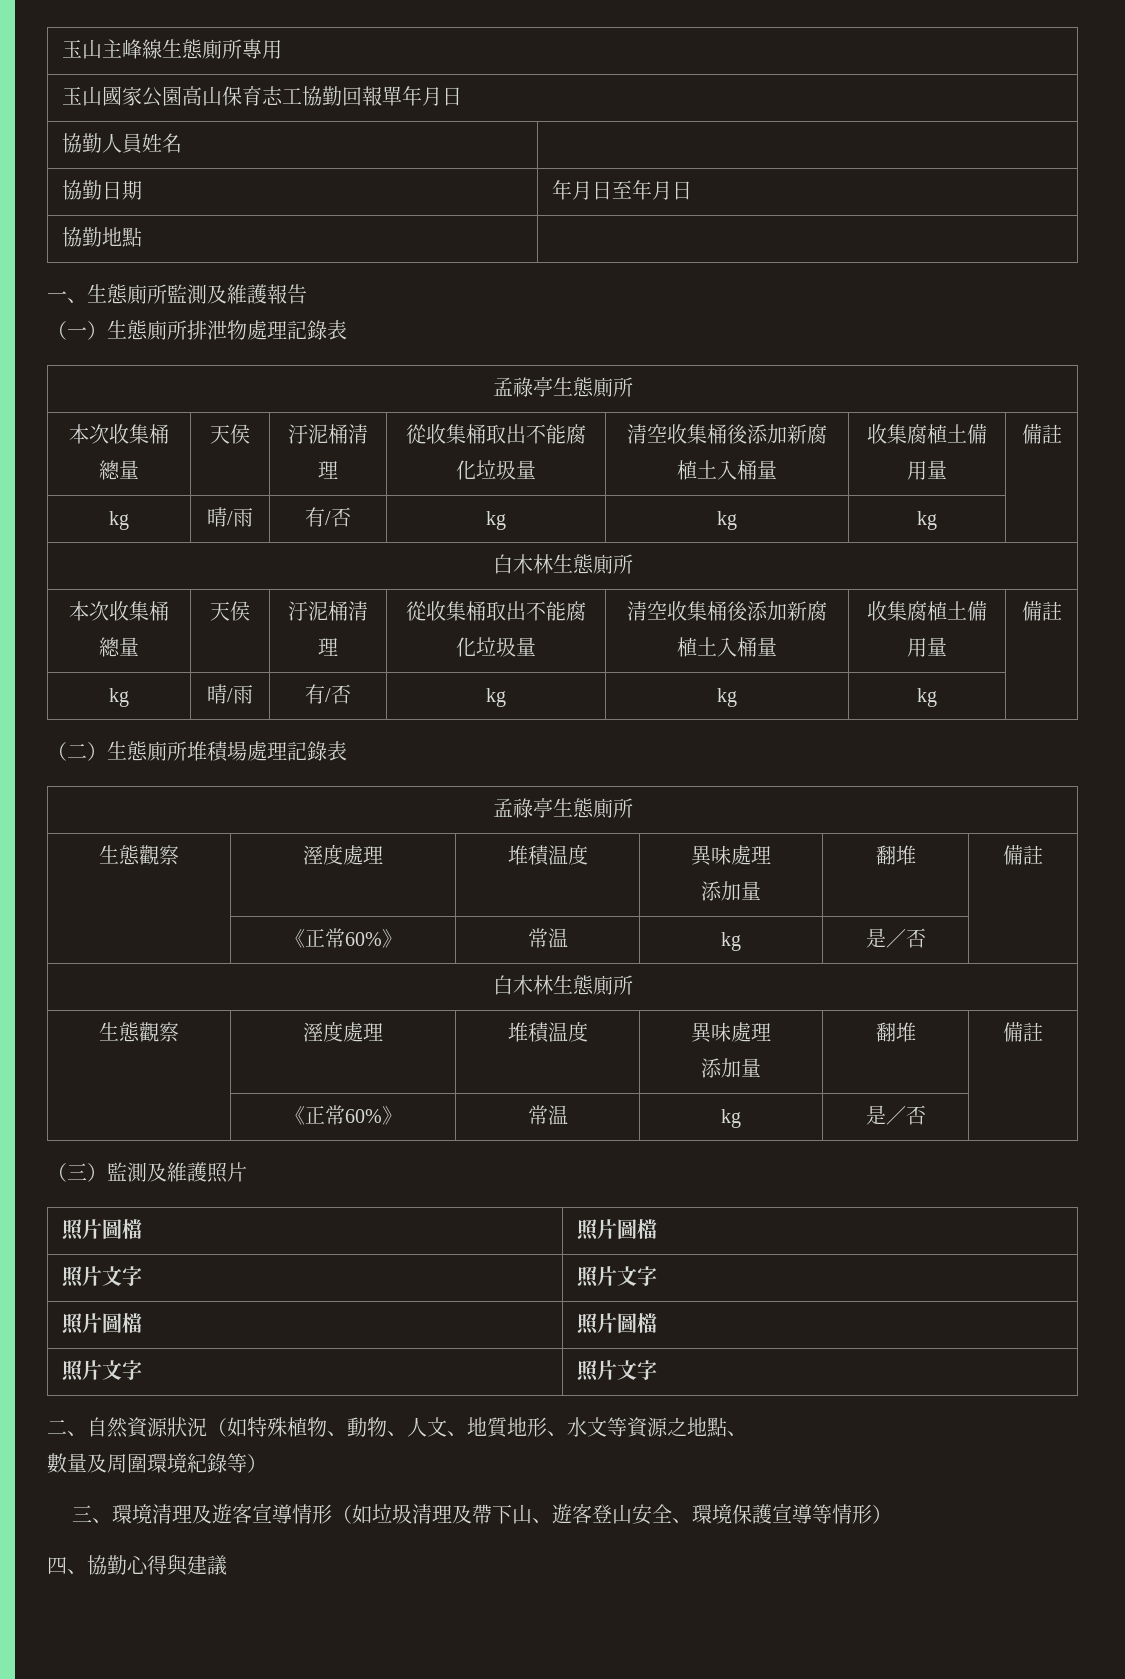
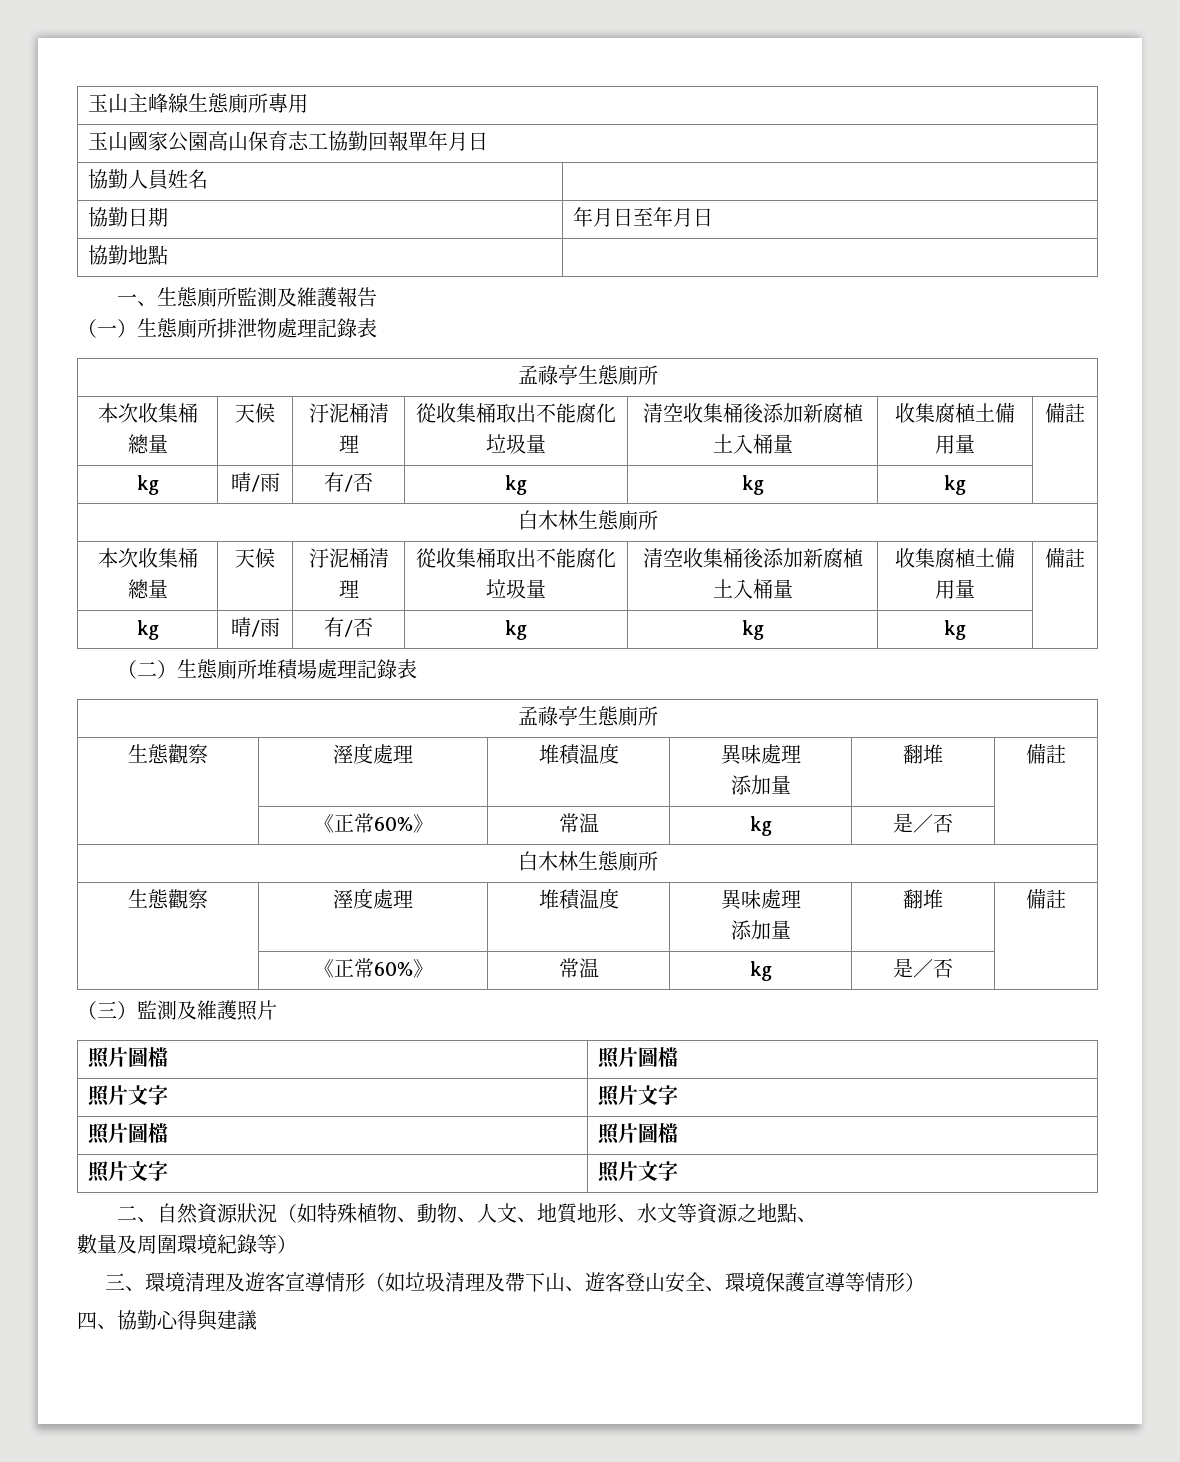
  （一）生態廁所排泄物處理記錄表
  孟祿亭生態廁所
- 本次收集桶總量 | 天侯 | 汙泥桶清理 | 從收集桶取出不能腐化垃圾量 | 清空收集桶後添加新腐植土入桶量 | 收集腐植土備用量 | 備註
+ 本次收集桶總量 | 天候 | 汙泥桶清理 | 從收集桶取出不能腐化垃圾量 | 清空收集桶後添加新腐植土入桶量 | 收集腐植土備用量 | 備註
  kg | 晴/雨 | 有/否 | kg | kg | kg |
  白木林生態廁所
- 本次收集桶總量 | 天侯 | 汙泥桶清理 | 從收集桶取出不能腐化垃圾量 | 清空收集桶後添加新腐植土入桶量 | 收集腐植土備用量 | 備註
+ 本次收集桶總量 | 天候 | 汙泥桶清理 | 從收集桶取出不能腐化垃圾量 | 清空收集桶後添加新腐植土入桶量 | 收集腐植土備用量 | 備註

